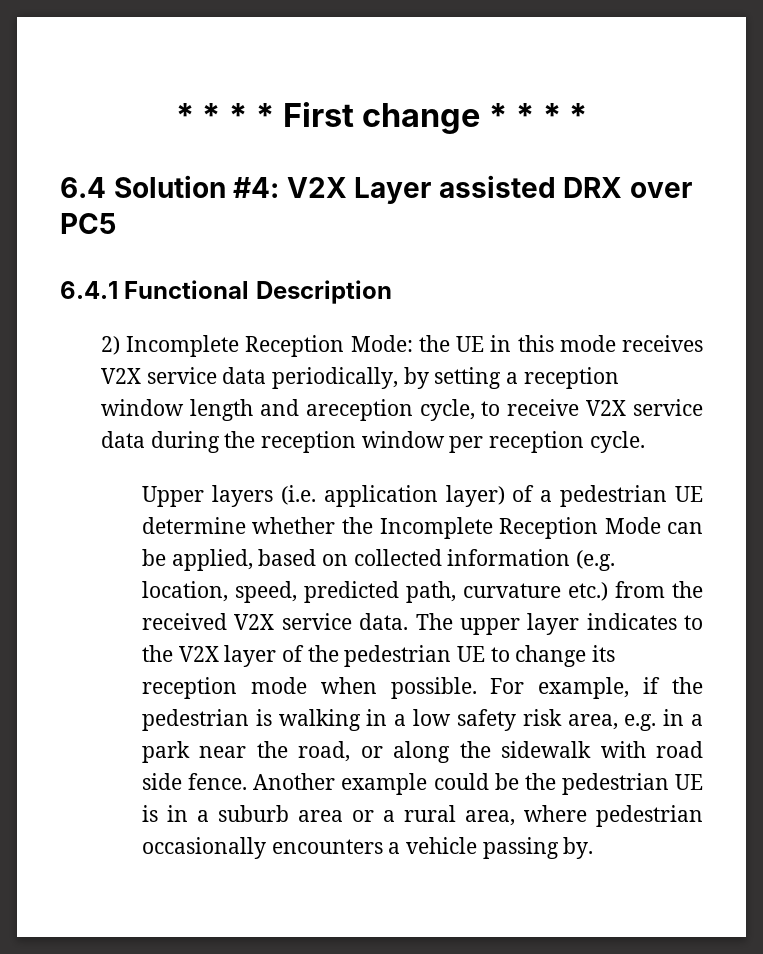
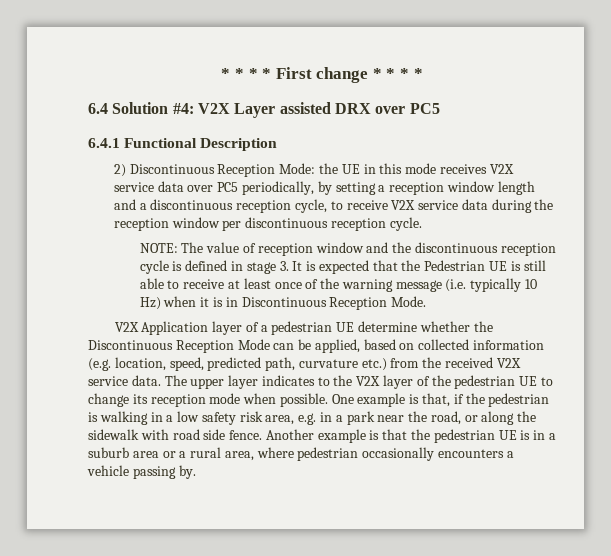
- 2) Incomplete Reception Mode: the UE in this mode receives V2X service data periodically, by setting a reception window length and areception cycle, to receive V2X service data during the reception window per reception cycle.
+ 2) Discontinuous Reception Mode: the UE in this mode receives V2X service data over PC5 periodically, by setting a reception window length and a discontinuous reception cycle, to receive V2X service data during the reception window per discontinuous reception cycle.
- Upper layers (i.e. application layer) of a pedestrian UE determine whether the Incomplete Reception Mode can be applied, based on collected information (e.g. location, speed, predicted path, curvature etc.) from the received V2X service data.
+ NOTE: The value of reception window and the discontinuous reception cycle is defined in stage 3. It is expected that the Pedestrian UE is still able to receive at least once of the warning message (i.e. typically 10 Hz) when it is in Discontinuous Reception Mode.
+ V2X Application layer of a pedestrian UE determine whether the Discontinuous Reception Mode can be applied, based on collected information (e.g. location, speed, predicted path, curvature etc.) from the received V2X service data.
- For example, if the pedestrian is walking in a low safety risk area, e.g. in a park near the road, or along the sidewalk with road side fence.
+ One example is that, if the pedestrian is walking in a low safety risk area, e.g. in a park near the road, or along the sidewalk with road side fence.
- Another example could be the pedestrian UE is in a suburb area or a rural area, where pedestrian occasionally encounters a vehicle passing by.
+ Another example is that the pedestrian UE is in a suburb area or a rural area, where pedestrian occasionally encounters a vehicle passing by.

